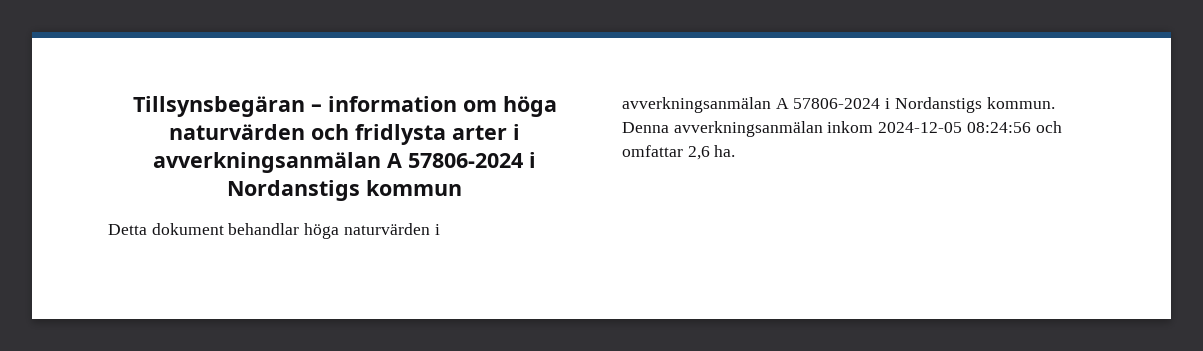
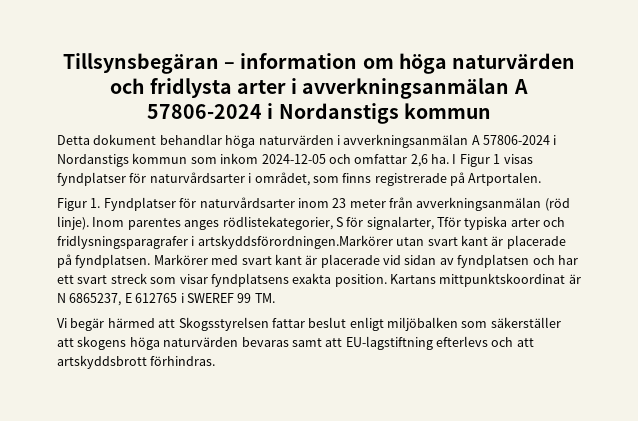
- Detta dokument behandlar höga naturvärden i avverkningsanmälan A 57806-2024 i Nordanstigs kommun. Denna avverkningsanmälan inkom 2024-12-05 08:24:56 och omfattar 2,6 ha.
+ Detta dokument behandlar höga naturvärden i avverkningsanmälan A 57806-2024 i Nordanstigs kommun som inkom 2024-12-05 och omfattar 2,6 ha.
+ I Figur 1 visas fyndplatser för naturvårdsarter i området, som finns registrerade på Artportalen.
+ Figur 1. Fyndplatser för naturvårdsarter inom 23 meter från avverkningsanmälan (röd linje). Inom parentes anges rödlistekategorier, S för signalarter, Tför typiska arter och fridlysningsparagrafer i artskyddsförordningen.Markörer utan svart kant är placerade på fyndplatsen. Markörer med svart kant är placerade vid sidan av fyndplatsen och har ett svart streck som visar fyndplatsens exakta position. Kartans mittpunktskoordinat är N 6865237, E 612765 i SWEREF 99 TM.
+ Vi begär härmed att Skogsstyrelsen fattar beslut enligt miljöbalken som säkerställer att skogens höga naturvärden bevaras samt att EU-lagstiftning efterlevs och att artskyddsbrott förhindras.

